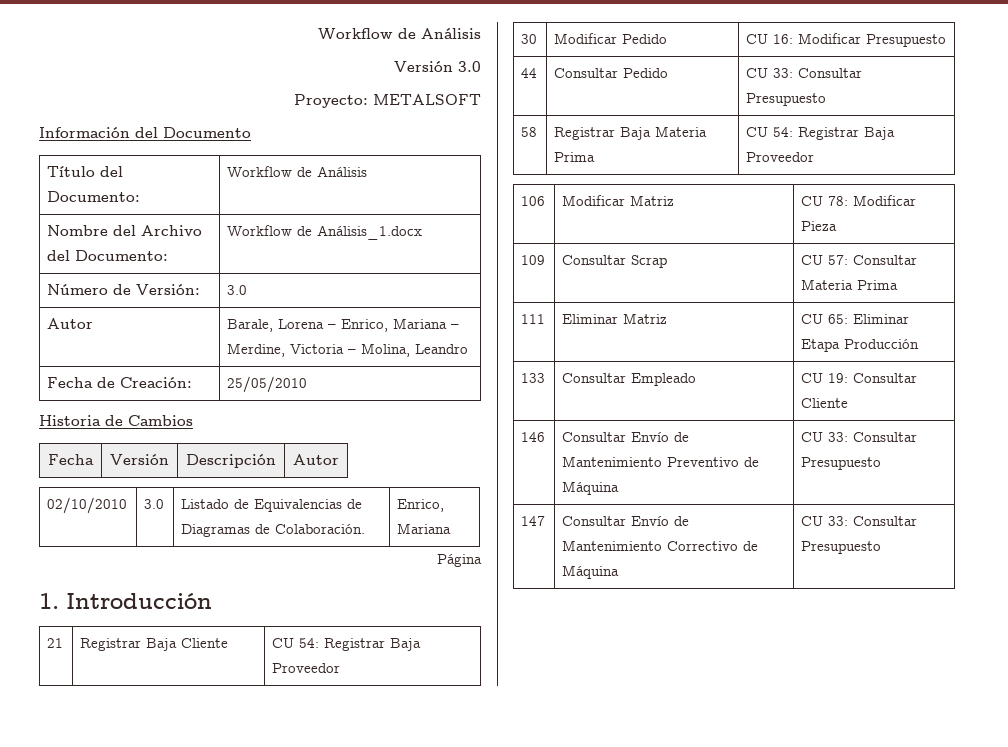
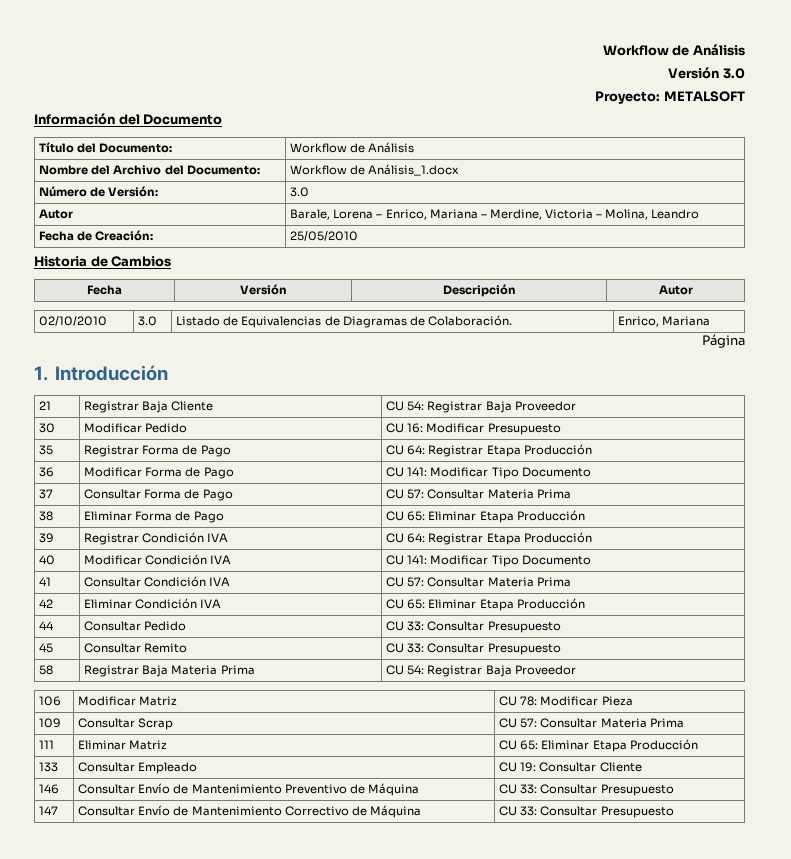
+ 35 | Registrar Forma de Pago | CU 64: Registrar Etapa Producción
+ 36 | Modificar Forma de Pago | CU 141: Modificar Tipo Documento
+ 37 | Consultar Forma de Pago | CU 57: Consultar Materia Prima
+ 38 | Eliminar Forma de Pago | CU 65: Eliminar Etapa Producción
+ 39 | Registrar Condición IVA | CU 64: Registrar Etapa Producción
+ 40 | Modificar Condición IVA | CU 141: Modificar Tipo Documento
+ 41 | Consultar Condición IVA | CU 57: Consultar Materia Prima
+ 42 | Eliminar Condición IVA | CU 65: Eliminar Etapa Producción
+ 45 | Consultar Remito | CU 33: Consultar Presupuesto

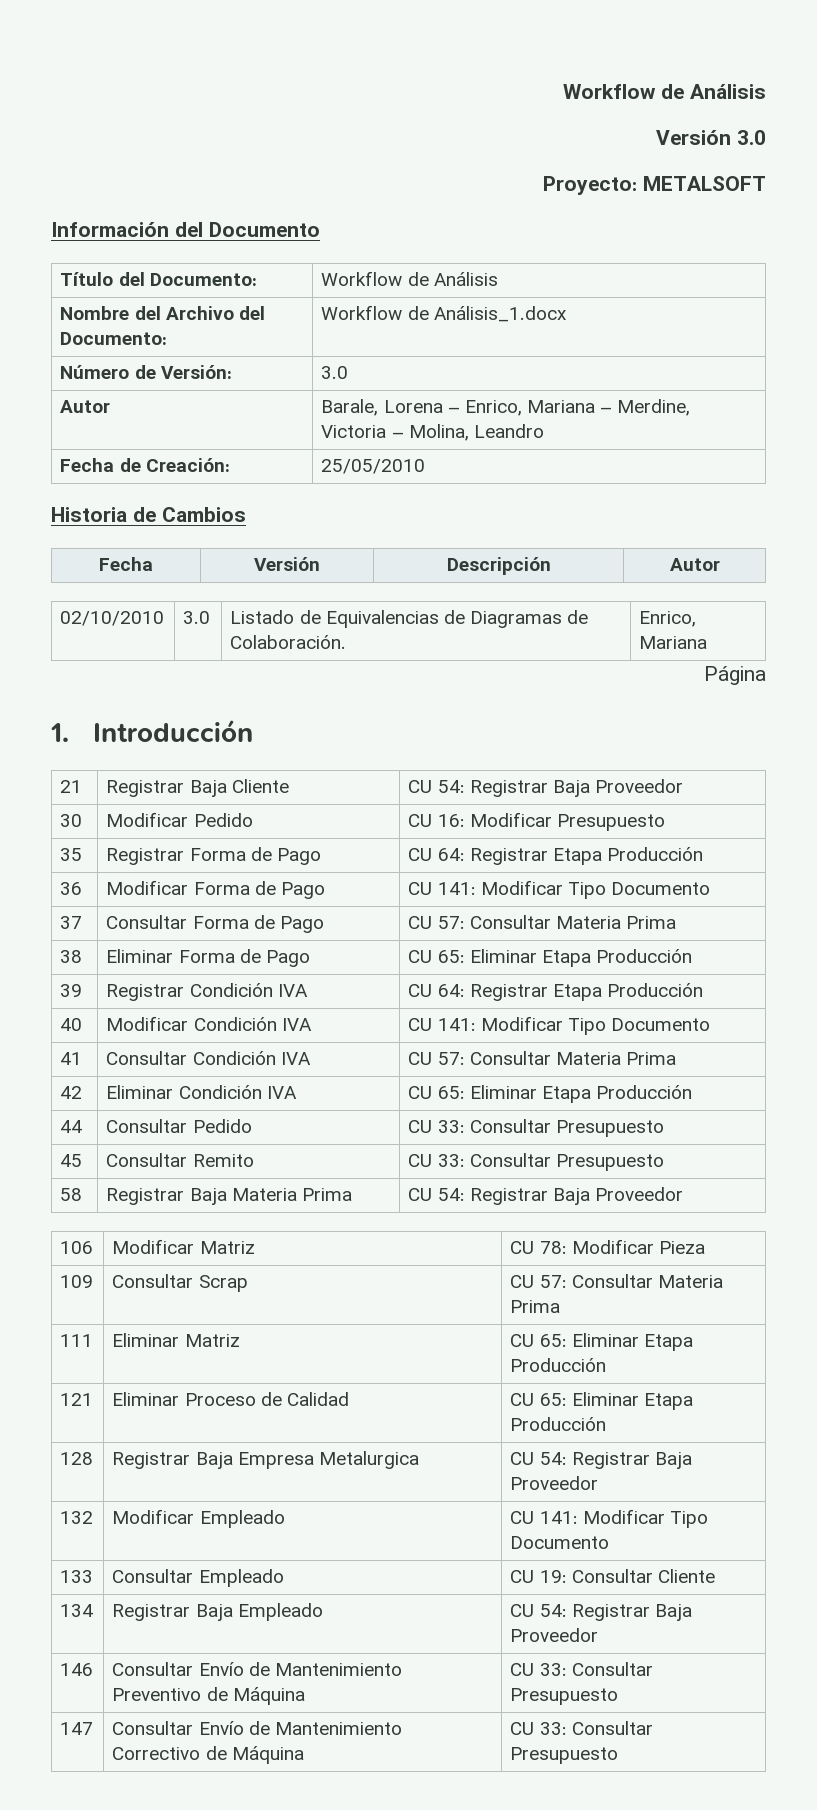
+ 121 | Eliminar Proceso de Calidad | CU 65: Eliminar Etapa Producción
+ 128 | Registrar Baja Empresa Metalurgica | CU 54: Registrar Baja Proveedor
+ 132 | Modificar Empleado | CU 141: Modificar Tipo Documento
+ 134 | Registrar Baja Empleado | CU 54: Registrar Baja Proveedor

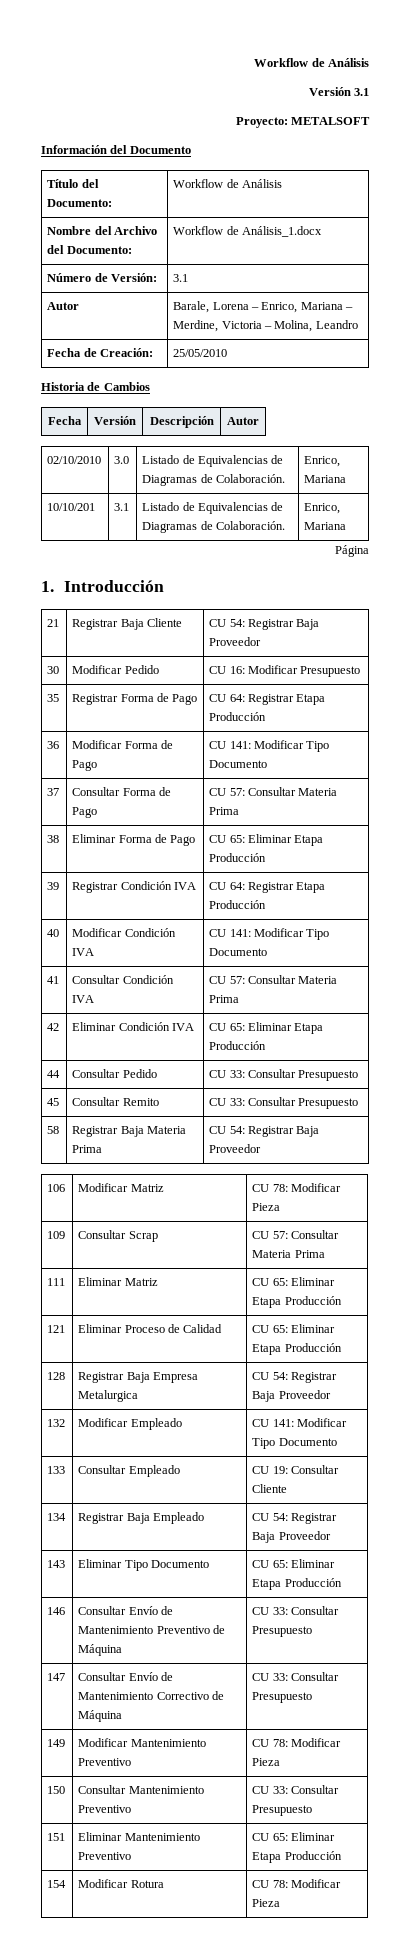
- Versión 3.0
+ Versión 3.1
- Número de Versión: | 3.0
+ Número de Versión: | 3.1
+ 10/10/201 | 3.1 | Listado de Equivalencias de Diagramas de Colaboración. | Enrico, Mariana
+ 143 | Eliminar Tipo Documento | CU 65: Eliminar Etapa Producción
+ 149 | Modificar Mantenimiento Preventivo | CU 78: Modificar Pieza
+ 150 | Consultar Mantenimiento Preventivo | CU 33: Consultar Presupuesto
+ 151 | Eliminar Mantenimiento Preventivo | CU 65: Eliminar Etapa Producción
+ 154 | Modificar Rotura | CU 78: Modificar Pieza

